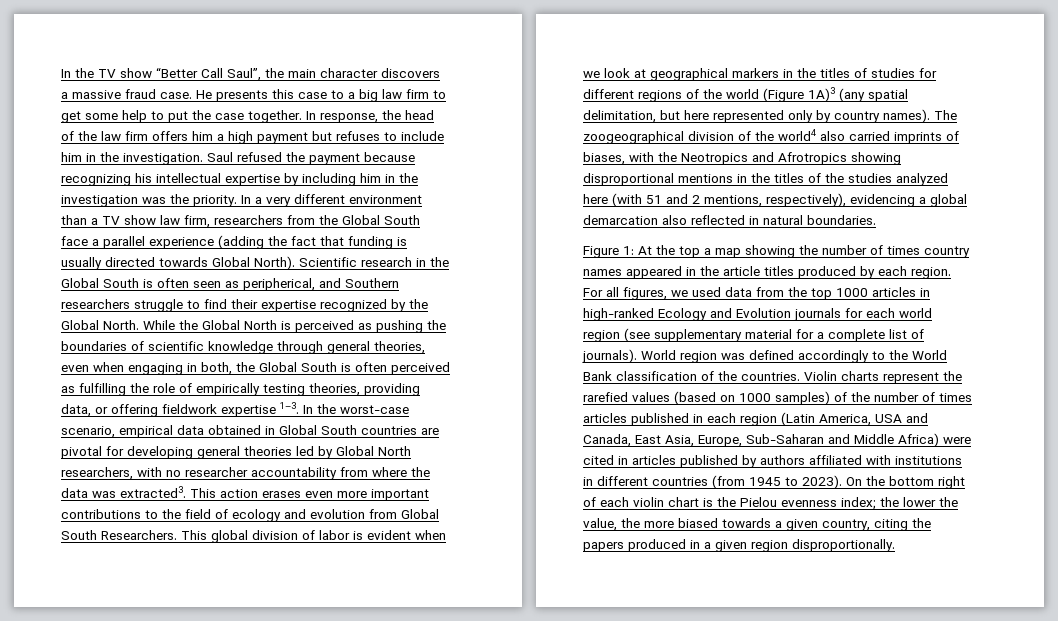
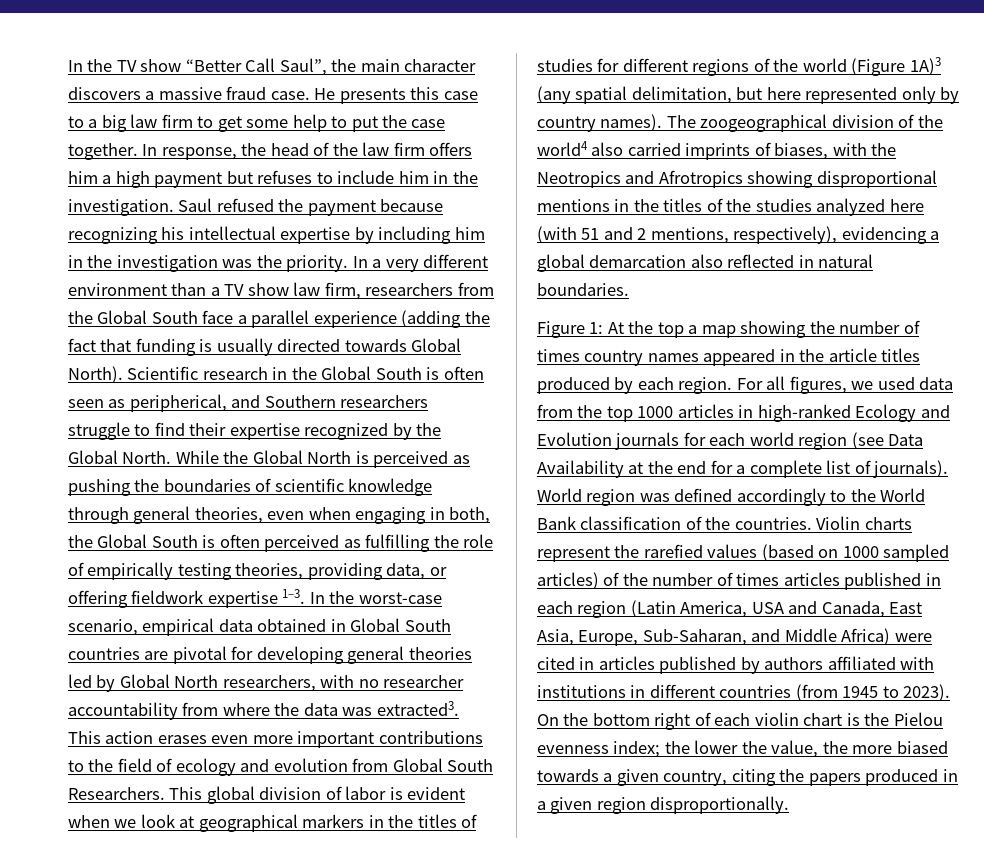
- For all figures, we used data from the top 1000 articles in high-ranked Ecology and Evolution journals for each world region (see supplementary material for a complete list of journals).
+ For all figures, we used data from the top 1000 articles in high-ranked Ecology and Evolution journals for each world region (see Data Availability at the end for a complete list of journals).
- Violin charts represent the rarefied values (based on 1000 samples) of the number of times articles published in each region (Latin America, USA and Canada, East Asia, Europe, Sub-Saharan and Middle Africa) were cited in articles published by authors affiliated with institutions in different countries (from 1945 to 2023).
+ Violin charts represent the rarefied values (based on 1000 sampled articles) of the number of times articles published in each region (Latin America, USA and Canada, East Asia, Europe, Sub-Saharan, and Middle Africa) were cited in articles published by authors affiliated with institutions in different countries (from 1945 to 2023).

